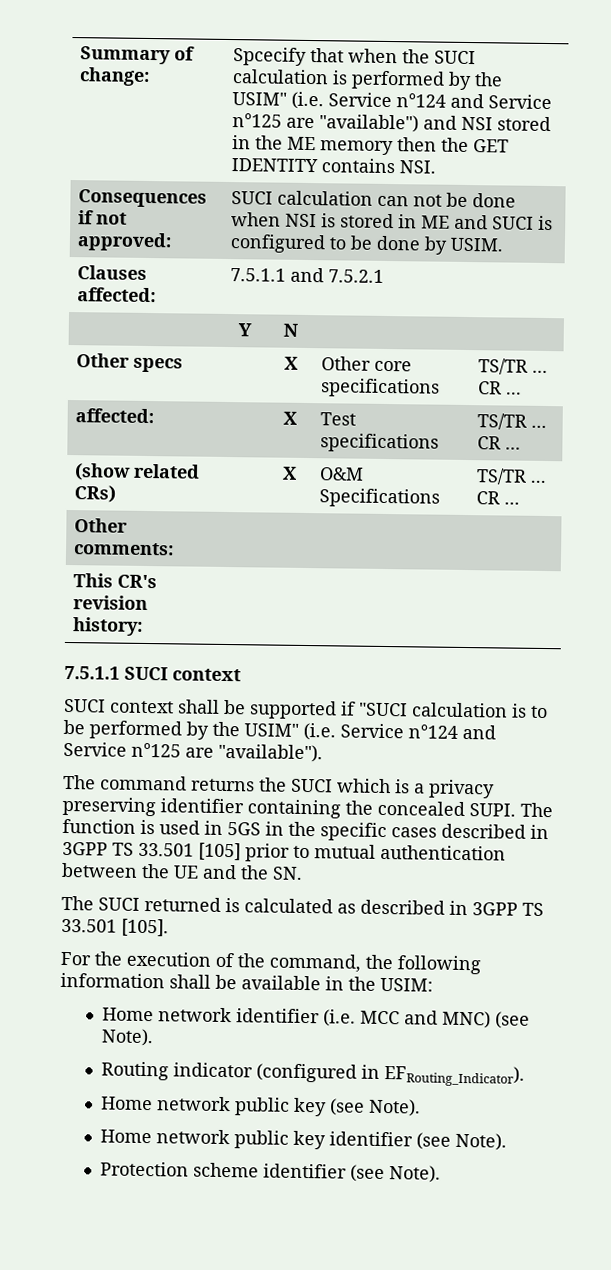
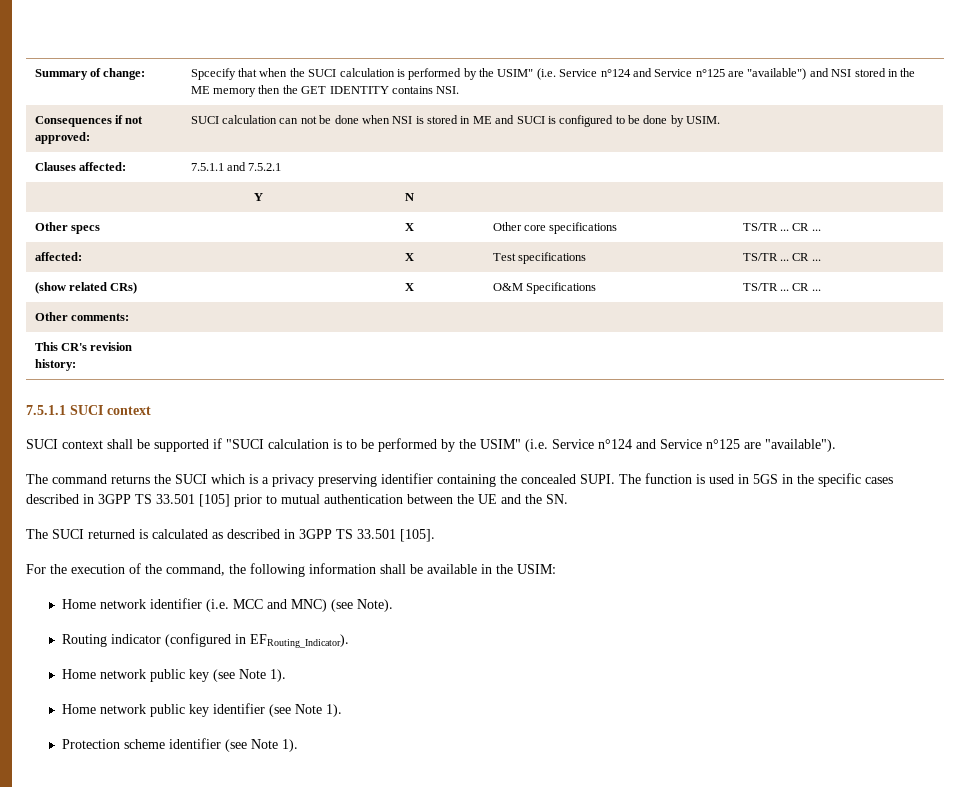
- Home network public key (see Note).
+ Home network public key (see Note 1).
- Home network public key identifier (see Note).
+ Home network public key identifier (see Note 1).
- Protection scheme identifier (see Note).
+ Protection scheme identifier (see Note 1).

